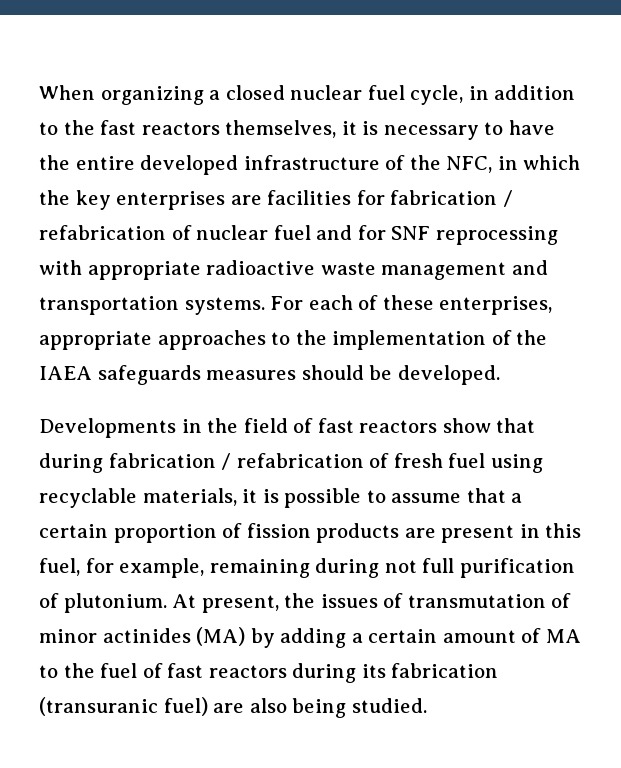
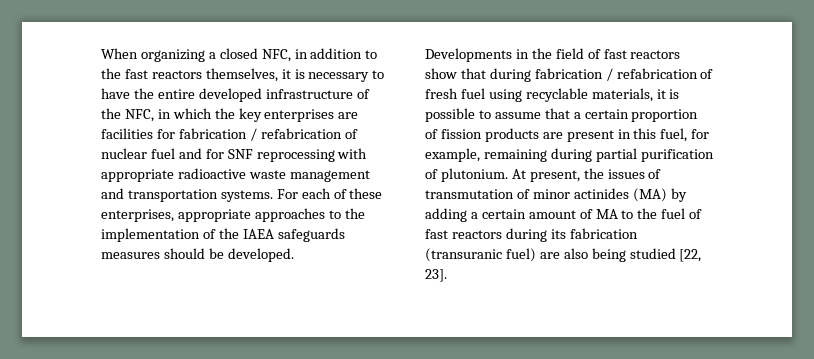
- When organizing a closed nuclear fuel cycle, in addition to the fast reactors themselves, it is necessary to have the entire developed infrastructure of the NFC, in which the key enterprises are facilities for fabrication / refabrication of nuclear fuel and for SNF reprocessing with appropriate radioactive waste management and transportation systems.
+ When organizing a closed NFC, in addition to the fast reactors themselves, it is necessary to have the entire developed infrastructure of the NFC, in which the key enterprises are facilities for fabrication / refabrication of nuclear fuel and for SNF reprocessing with appropriate radioactive waste management and transportation systems.
- Developments in the field of fast reactors show that during fabrication / refabrication of fresh fuel using recyclable materials, it is possible to assume that a certain proportion of fission products are present in this fuel, for example, remaining during not full purification of plutonium.
+ Developments in the field of fast reactors show that during fabrication / refabrication of fresh fuel using recyclable materials, it is possible to assume that a certain proportion of fission products are present in this fuel, for example, remaining during partial purification of plutonium.
- At present, the issues of transmutation of minor actinides (MA) by adding a certain amount of MA to the fuel of fast reactors during its fabrication (transuranic fuel) are also being studied.
+ At present, the issues of transmutation of minor actinides (MA) by adding a certain amount of MA to the fuel of fast reactors during its fabrication (transuranic fuel) are also being studied [22, 23].

